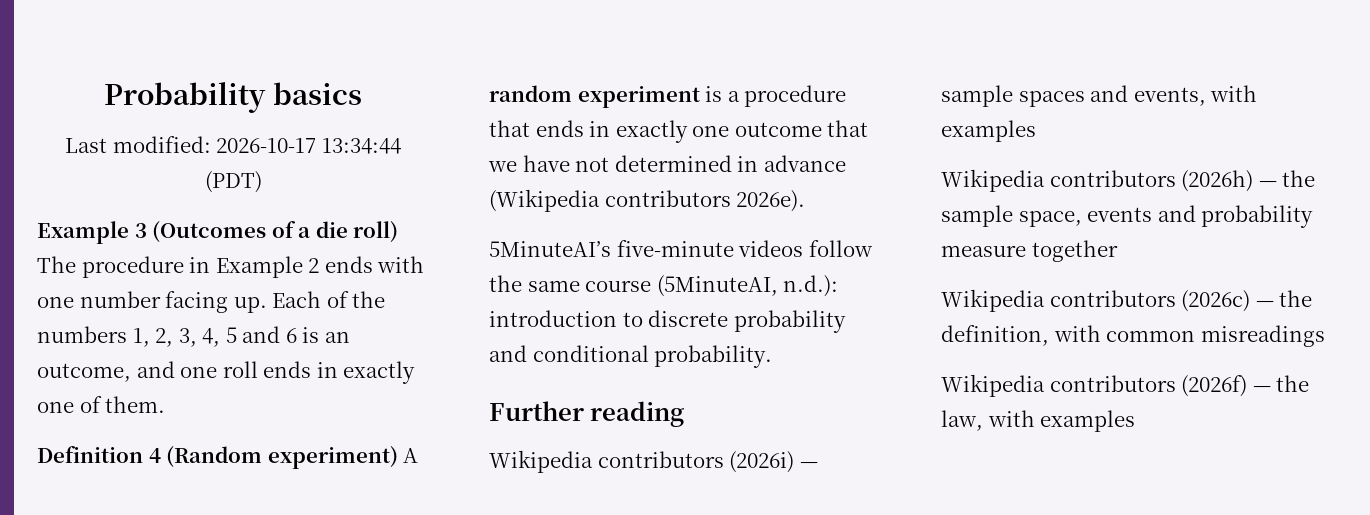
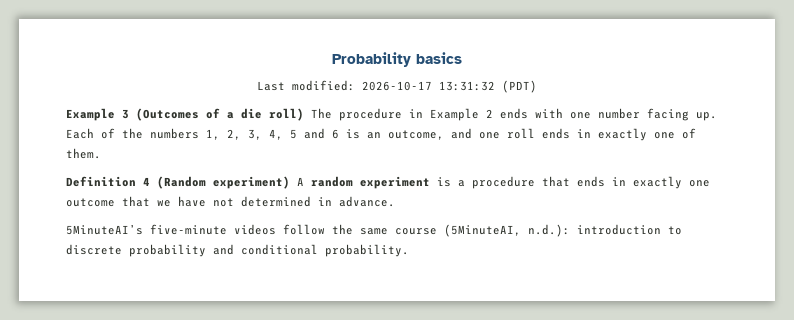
- Last modified: 2026-10-17 13:34:44 (PDT)
+ Last modified: 2026-10-17 13:31:32 (PDT)
- Definition 4 (Random experiment) A random experiment is a procedure that ends in exactly one outcome that we have not determined in advance (Wikipedia contributors 2026e).
+ Definition 4 (Random experiment) A random experiment is a procedure that ends in exactly one outcome that we have not determined in advance.
- Further reading
- Wikipedia contributors (2026i) — sample spaces and events, with examples
- Wikipedia contributors (2026h) — the sample space, events and probability measure together
- Wikipedia contributors (2026c) — the definition, with common misreadings
- Wikipedia contributors (2026f) — the law, with examples

